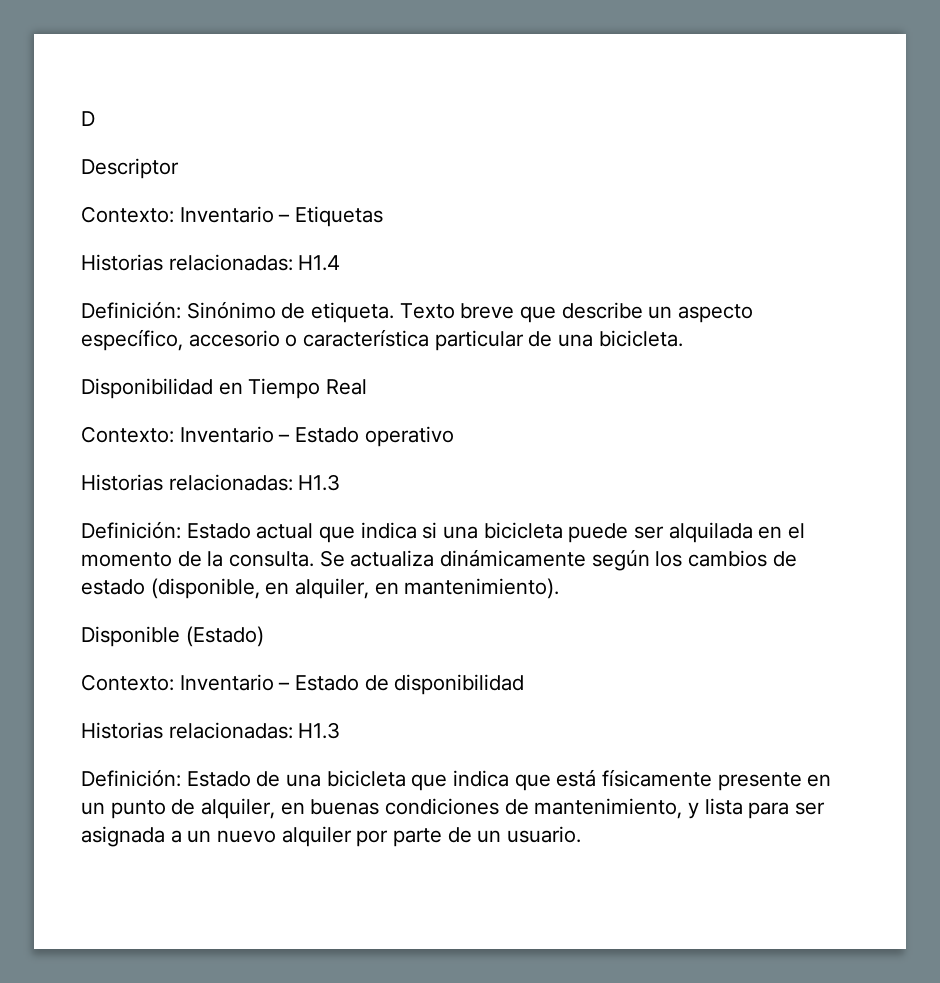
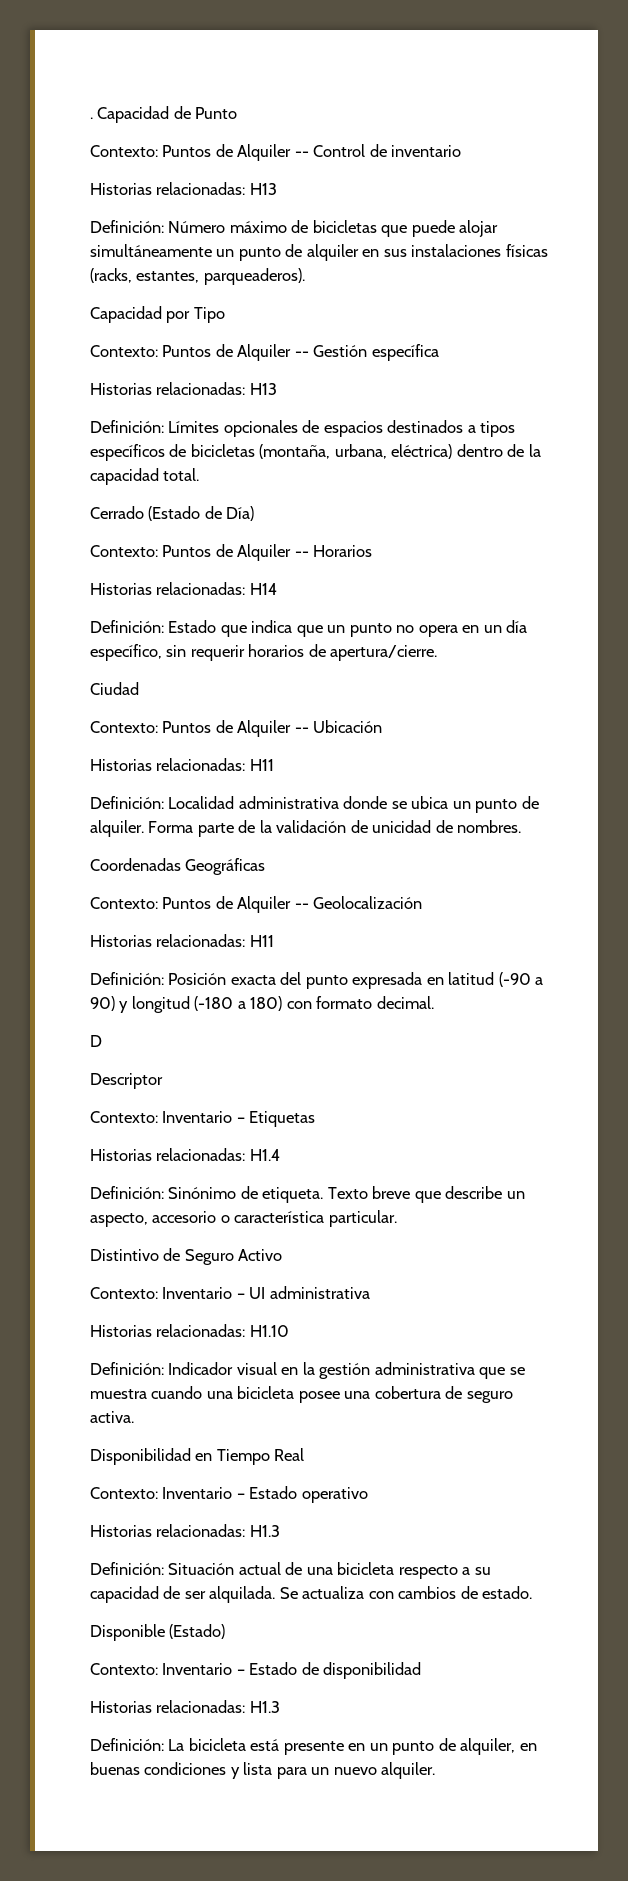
+ . Capacidad de Punto
+ Contexto: Puntos de Alquiler -- Control de inventario
+ Historias relacionadas: H13
+ Definición: Número máximo de bicicletas que puede alojar simultáneamente un punto de alquiler en sus instalaciones físicas (racks, estantes, parqueaderos).
+ Capacidad por Tipo
+ Contexto: Puntos de Alquiler -- Gestión específica
+ Historias relacionadas: H13
+ Definición: Límites opcionales de espacios destinados a tipos específicos de bicicletas (montaña, urbana, eléctrica) dentro de la capacidad total.
+ Cerrado (Estado de Día)
+ Contexto: Puntos de Alquiler -- Horarios
+ Historias relacionadas: H14
+ Definición: Estado que indica que un punto no opera en un día específico, sin requerir horarios de apertura/cierre.
+ Ciudad
+ Contexto: Puntos de Alquiler -- Ubicación
+ Historias relacionadas: H11
+ Definición: Localidad administrativa donde se ubica un punto de alquiler. Forma parte de la validación de unicidad de nombres.
+ Coordenadas Geográficas
+ Contexto: Puntos de Alquiler -- Geolocalización
+ Historias relacionadas: H11
+ Definición: Posición exacta del punto expresada en latitud (-90 a 90) y longitud (-180 a 180) con formato decimal.
- Texto breve que describe un aspecto específico, accesorio o característica particular de una bicicleta.
+ Texto breve que describe un aspecto, accesorio o característica particular.
+ Distintivo de Seguro Activo
+ Contexto: Inventario – UI administrativa
+ Historias relacionadas: H1.10
+ Definición: Indicador visual en la gestión administrativa que se muestra cuando una bicicleta posee una cobertura de seguro activa.
- Definición: Estado actual que indica si una bicicleta puede ser alquilada en el momento de la consulta. Se actualiza dinámicamente según los cambios de estado (disponible, en alquiler, en mantenimiento).
+ Definición: Situación actual de una bicicleta respecto a su capacidad de ser alquilada. Se actualiza con cambios de estado.
- Definición: Estado de una bicicleta que indica que está físicamente presente en un punto de alquiler, en buenas condiciones de mantenimiento, y lista para ser asignada a un nuevo alquiler por parte de un usuario.
+ Definición: La bicicleta está presente en un punto de alquiler, en buenas condiciones y lista para un nuevo alquiler.

